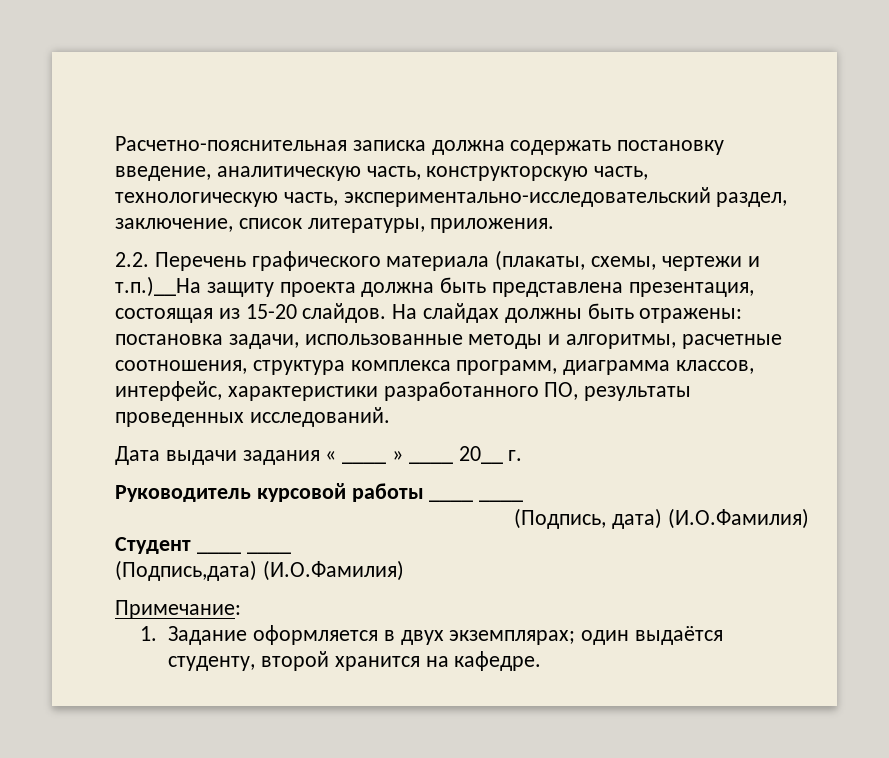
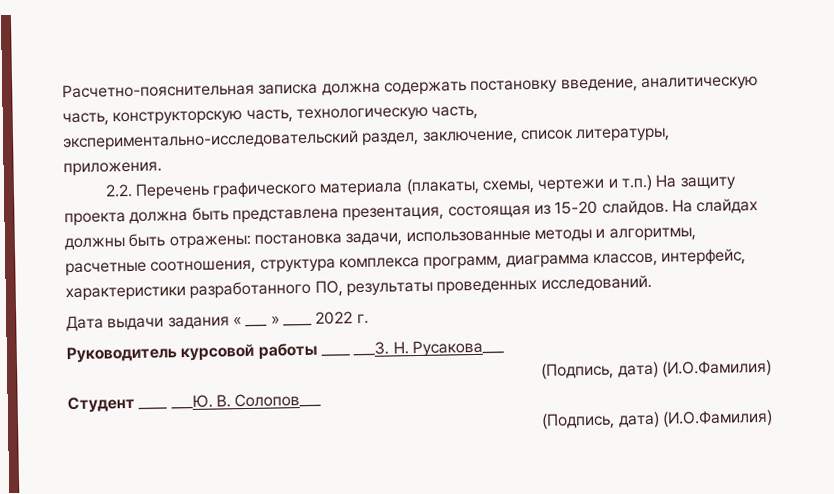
- 2.2. Перечень графического материала (плакаты, схемы, чертежи и т.п.)__На защиту проекта должна быть представлена презентация, состоящая из 15-20 слайдов.
+ 2.2. Перечень графического материала (плакаты, схемы, чертежи и т.п.) На защиту проекта должна быть представлена презентация, состоящая из 15-20 слайдов.
- Дата выдачи задания « ____ » ____ 20__ г.
+ Дата выдачи задания « ___ » ____ 2022 г.
- Руководитель курсовой работы ____ ____
+ Руководитель курсовой работы ____ ___З. Н. Русакова___
- Студент ____ ____
- (Подпись,дата) (И.О.Фамилия)
- Примечание:
- 1. Задание оформляется в двух экземплярах; один выдаётся студенту, второй хранится на кафедре.
+ Студент ____ ___Ю. В. Солопов___
+ (Подпись, дата) (И.О.Фамилия)

